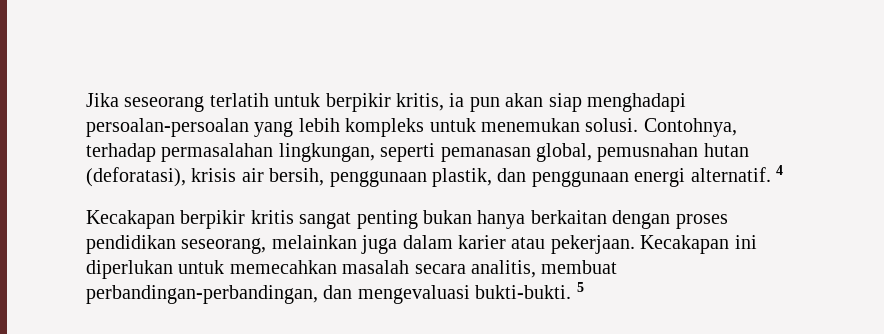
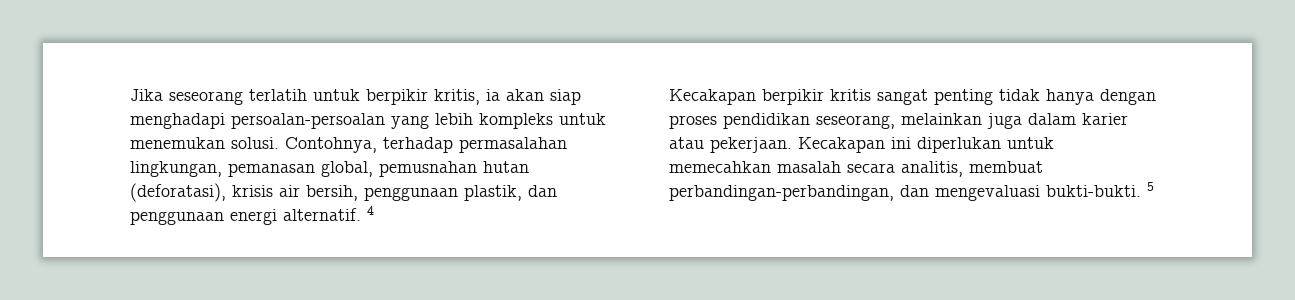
- Jika seseorang terlatih untuk berpikir kritis, ia pun akan siap menghadapi persoalan-persoalan yang lebih kompleks untuk menemukan solusi.
+ Jika seseorang terlatih untuk berpikir kritis, ia akan siap menghadapi persoalan-persoalan yang lebih kompleks untuk menemukan solusi.
- Contohnya, terhadap permasalahan lingkungan, seperti pemanasan global, pemusnahan hutan (deforatasi), krisis air bersih, penggunaan plastik, dan penggunaan energi alternatif.
+ Contohnya, terhadap permasalahan lingkungan, pemanasan global, pemusnahan hutan (deforatasi), krisis air bersih, penggunaan plastik, dan penggunaan energi alternatif.
- Kecakapan berpikir kritis sangat penting bukan hanya berkaitan dengan proses pendidikan seseorang, melainkan juga dalam karier atau pekerjaan.
+ Kecakapan berpikir kritis sangat penting tidak hanya dengan proses pendidikan seseorang, melainkan juga dalam karier atau pekerjaan.

